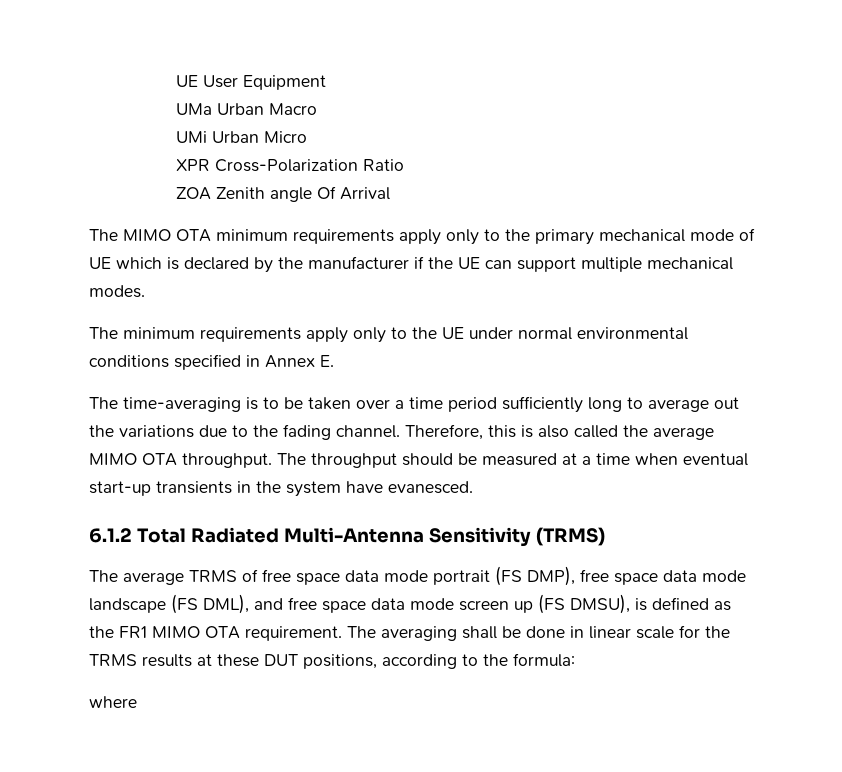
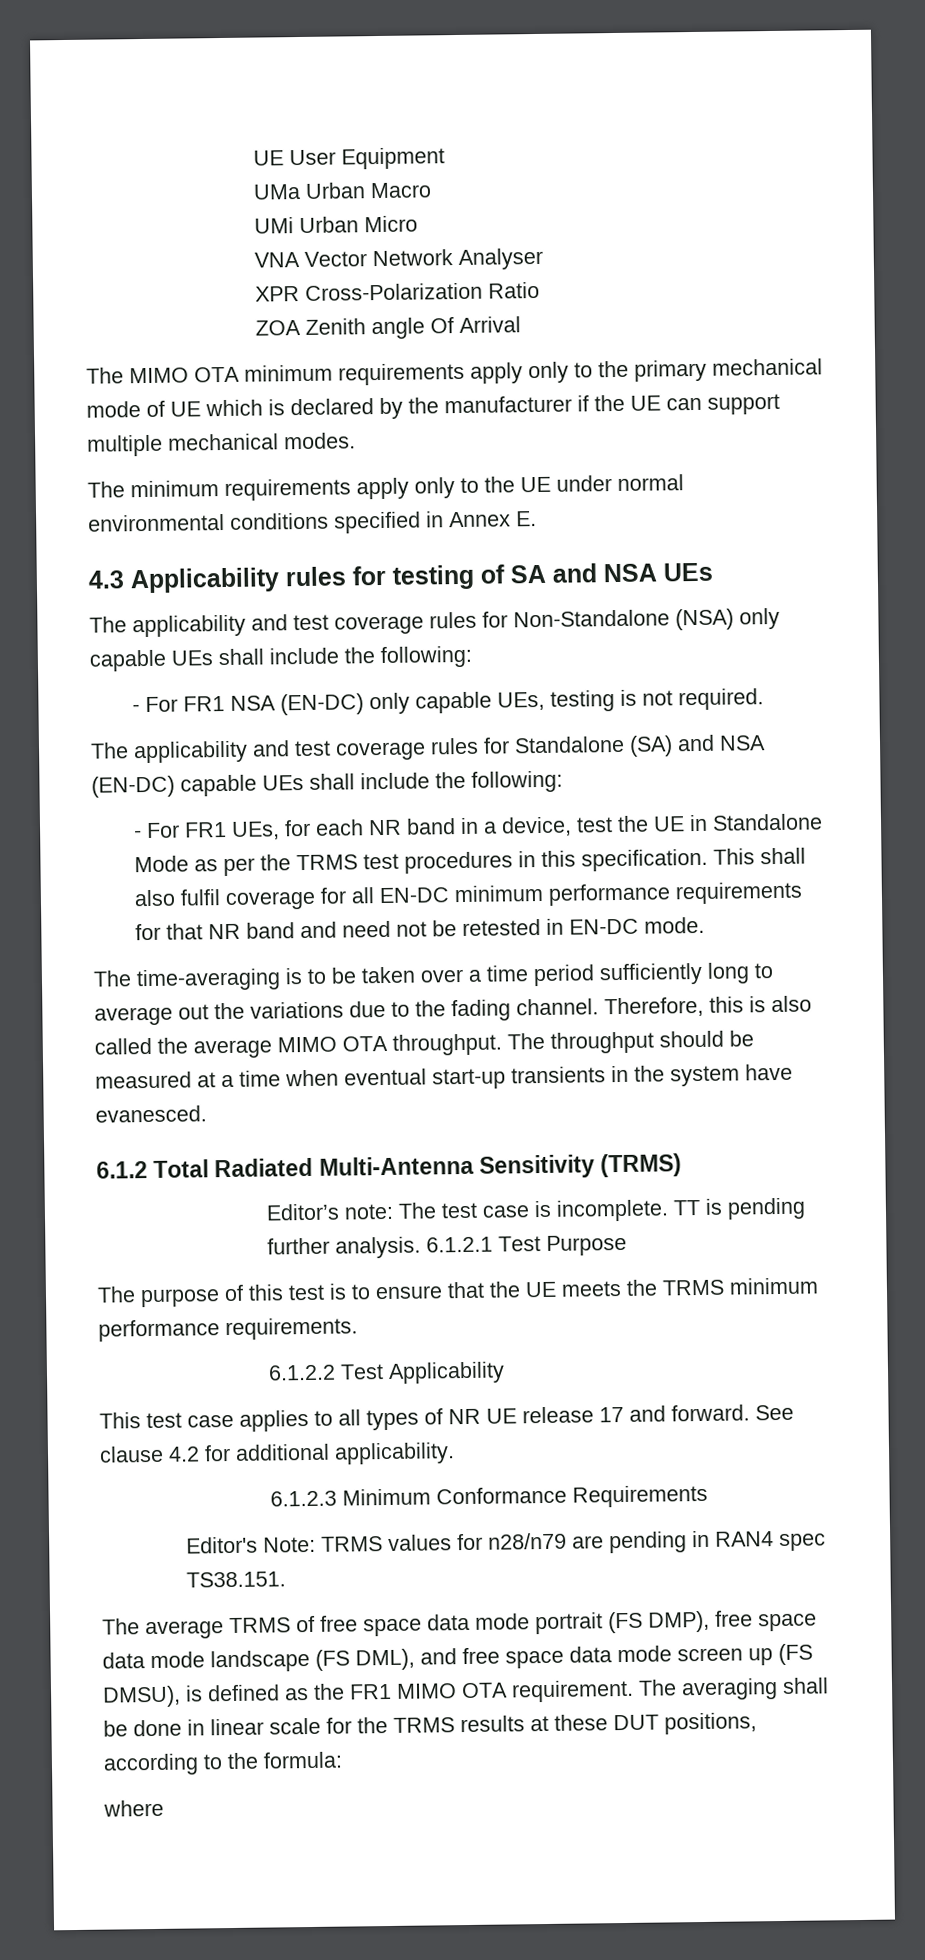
+ VNA Vector Network Analyser
+ 4.3 Applicability rules for testing of SA and NSA UEs
+ The applicability and test coverage rules for Non-Standalone (NSA) only capable UEs shall include the following:
+ - For FR1 NSA (EN-DC) only capable UEs, testing is not required.
+ The applicability and test coverage rules for Standalone (SA) and NSA (EN-DC) capable UEs shall include the following:
+ - For FR1 UEs, for each NR band in a device, test the UE in Standalone Mode as per the TRMS test procedures in this specification. This shall also fulfil coverage for all EN-DC minimum performance requirements for that NR band and need not be retested in EN-DC mode.
+ Editor’s note: The test case is incomplete. TT is pending further analysis. 6.1.2.1 Test Purpose
+ The purpose of this test is to ensure that the UE meets the TRMS minimum performance requirements.
+ 6.1.2.2 Test Applicability
+ This test case applies to all types of NR UE release 17 and forward. See clause 4.2 for additional applicability.
+ 6.1.2.3 Minimum Conformance Requirements
+ Editor's Note: TRMS values for n28/n79 are pending in RAN4 spec TS38.151.

